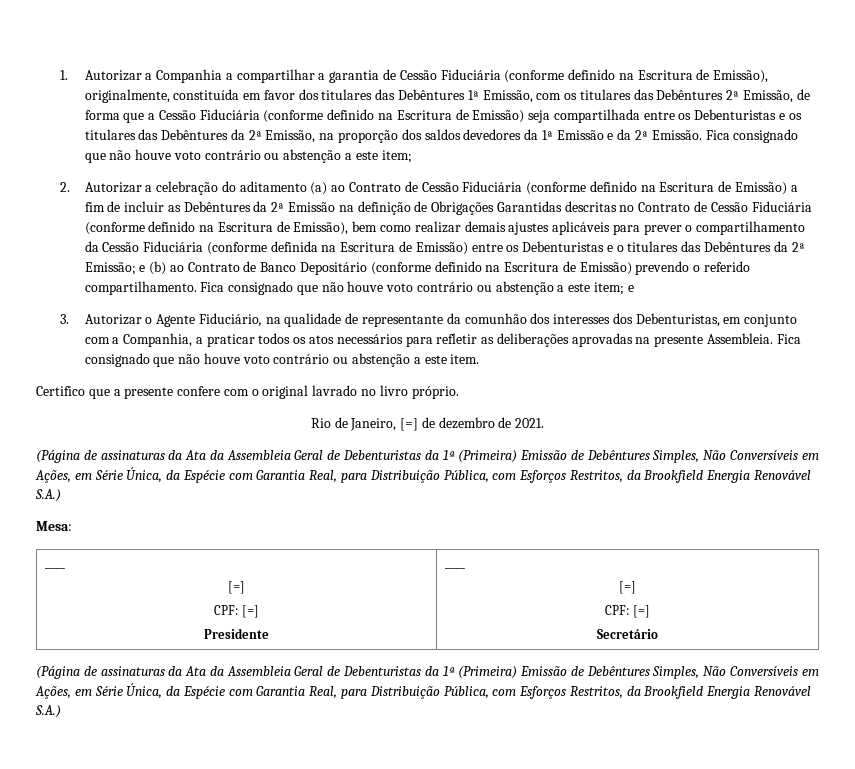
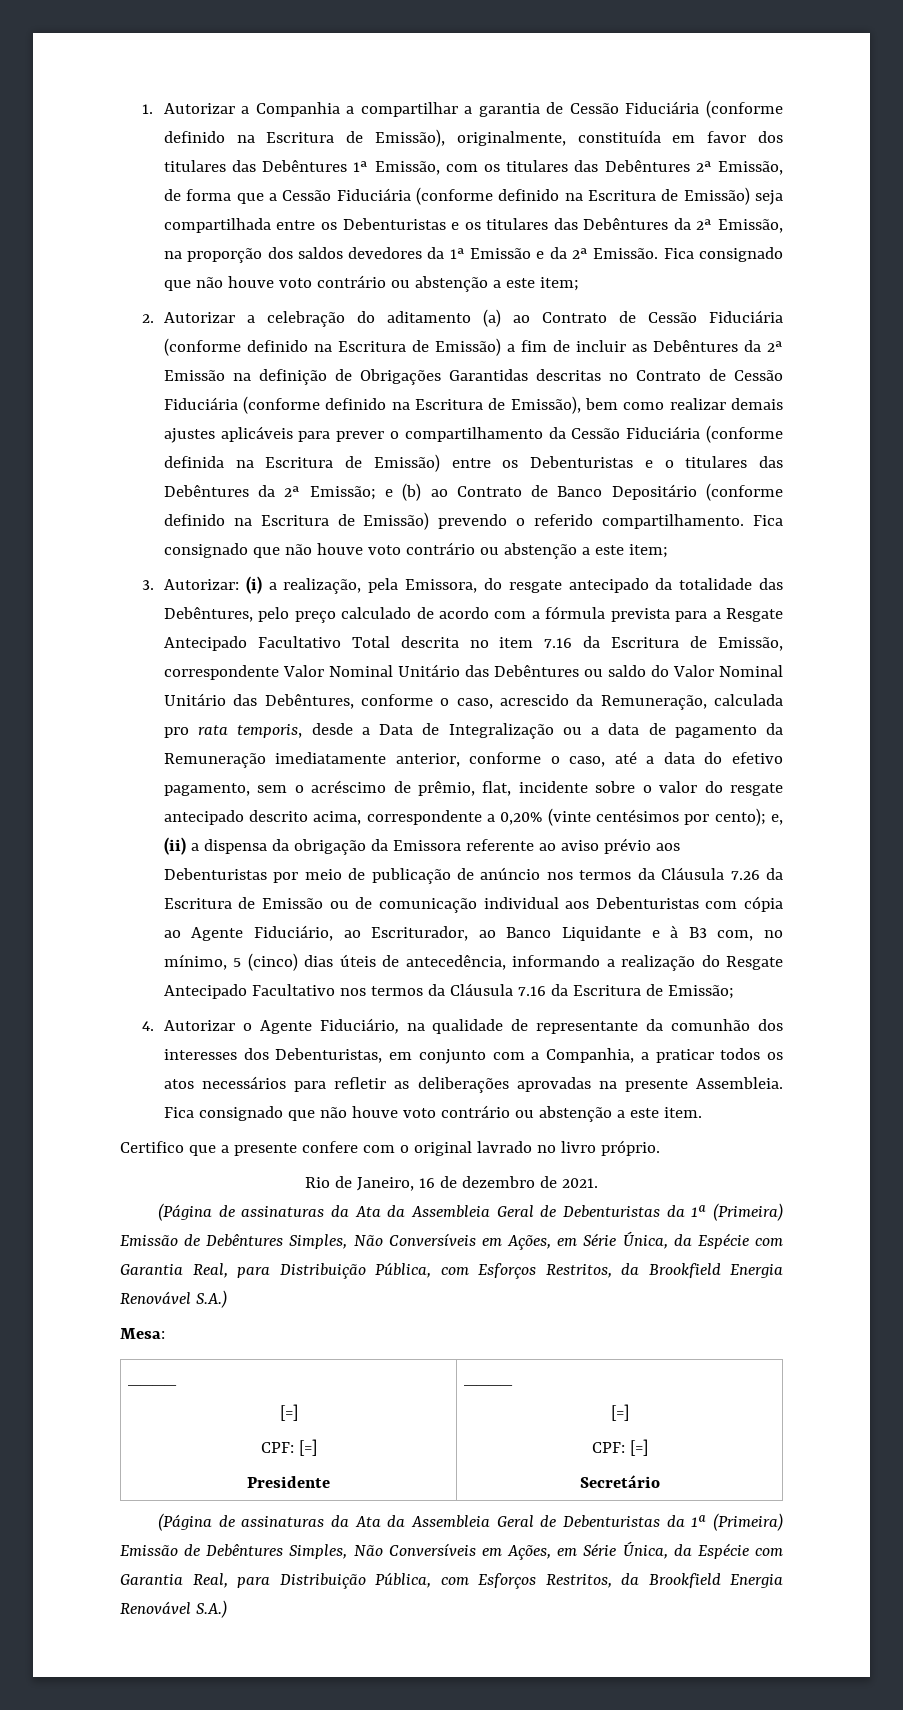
- e (b) ao Contrato de Banco Depositário (conforme definido na Escritura de Emissão) prevendo o referido compartilhamento. Fica consignado que não houve voto contrário ou abstenção a este item; e
- 3. Autorizar o Agente Fiduciário, na qualidade de representante da comunhão dos interesses dos Debenturistas, em conjunto com a Companhia, a praticar todos os atos necessários para refletir as deliberações aprovadas na presente Assembleia.
+ e (b) ao Contrato de Banco Depositário (conforme definido na Escritura de Emissão) prevendo o referido compartilhamento. Fica consignado que não houve voto contrário ou abstenção a este item;
+ 3. Autorizar: (i) a realização, pela Emissora, do resgate antecipado da totalidade das Debêntures, pelo preço calculado de acordo com a fórmula prevista para a Resgate Antecipado Facultativo Total descrita no item 7.16 da Escritura de Emissão, correspondente Valor Nominal Unitário das Debêntures ou saldo do Valor Nominal Unitário das Debêntures, conforme o caso, acrescido da Remuneração, calculada pro rata temporis, desde a Data de Integralização ou a data de pagamento da Remuneração imediatamente anterior, conforme o caso, até a data do efetivo pagamento, sem o acréscimo de prêmio, flat, incidente sobre o valor do resgate antecipado descrito acima, correspondente a 0,20% (vinte centésimos por cento); e, (ii) a dispensa da obrigação da Emissora referente ao aviso prévio aos Debenturistas por meio de publicação de anúncio nos termos da Cláusula 7.26 da Escritura de Emissão ou de comunicação individual aos Debenturistas com cópia ao Agente Fiduciário, ao Escriturador, ao Banco Liquidante e à B3 com, no mínimo, 5 (cinco) dias úteis de antecedência, informando a realização do Resgate Antecipado Facultativo nos termos da Cláusula 7.16 da Escritura de Emissão;
+ 4. Autorizar o Agente Fiduciário, na qualidade de representante da comunhão dos interesses dos Debenturistas, em conjunto com a Companhia, a praticar todos os atos necessários para refletir as deliberações aprovadas na presente Assembleia.
- Rio de Janeiro, [=] de dezembro de 2021.
+ Rio de Janeiro, 16 de dezembro de 2021.

